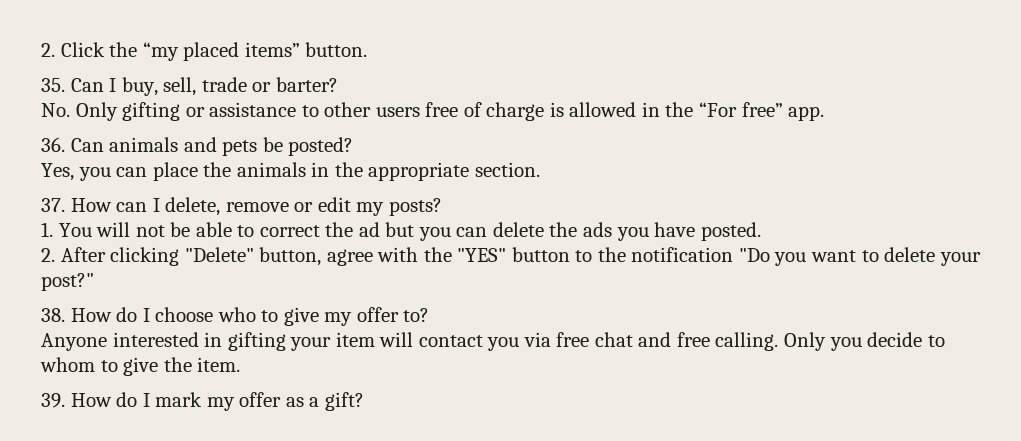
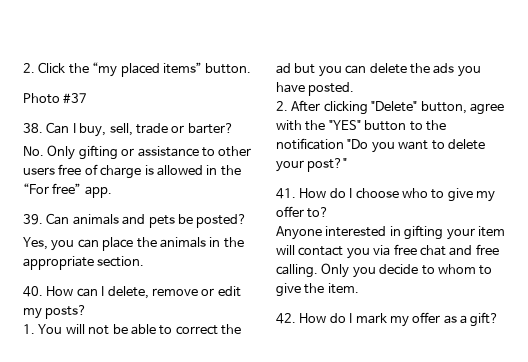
- 35. Can I buy, sell, trade or barter?
+ Photo #37
+ 38. Can I buy, sell, trade or barter?
- 36. Can animals and pets be posted?
+ 39. Can animals and pets be posted?
- 37. How can I delete, remove or edit my posts?
+ 40. How can I delete, remove or edit my posts?
- 38. How do I choose who to give my offer to?
+ 41. How do I choose who to give my offer to?
- 39. How do I mark my offer as a gift?
+ 42. How do I mark my offer as a gift?

